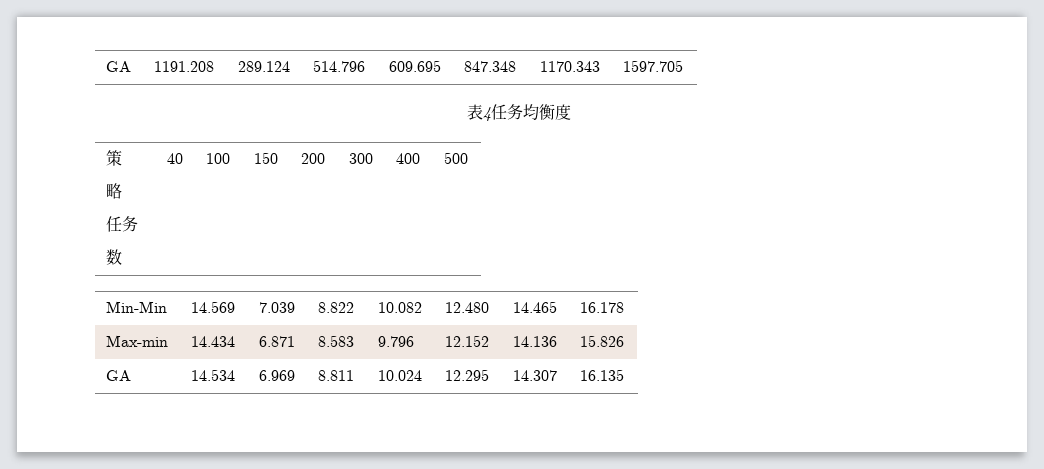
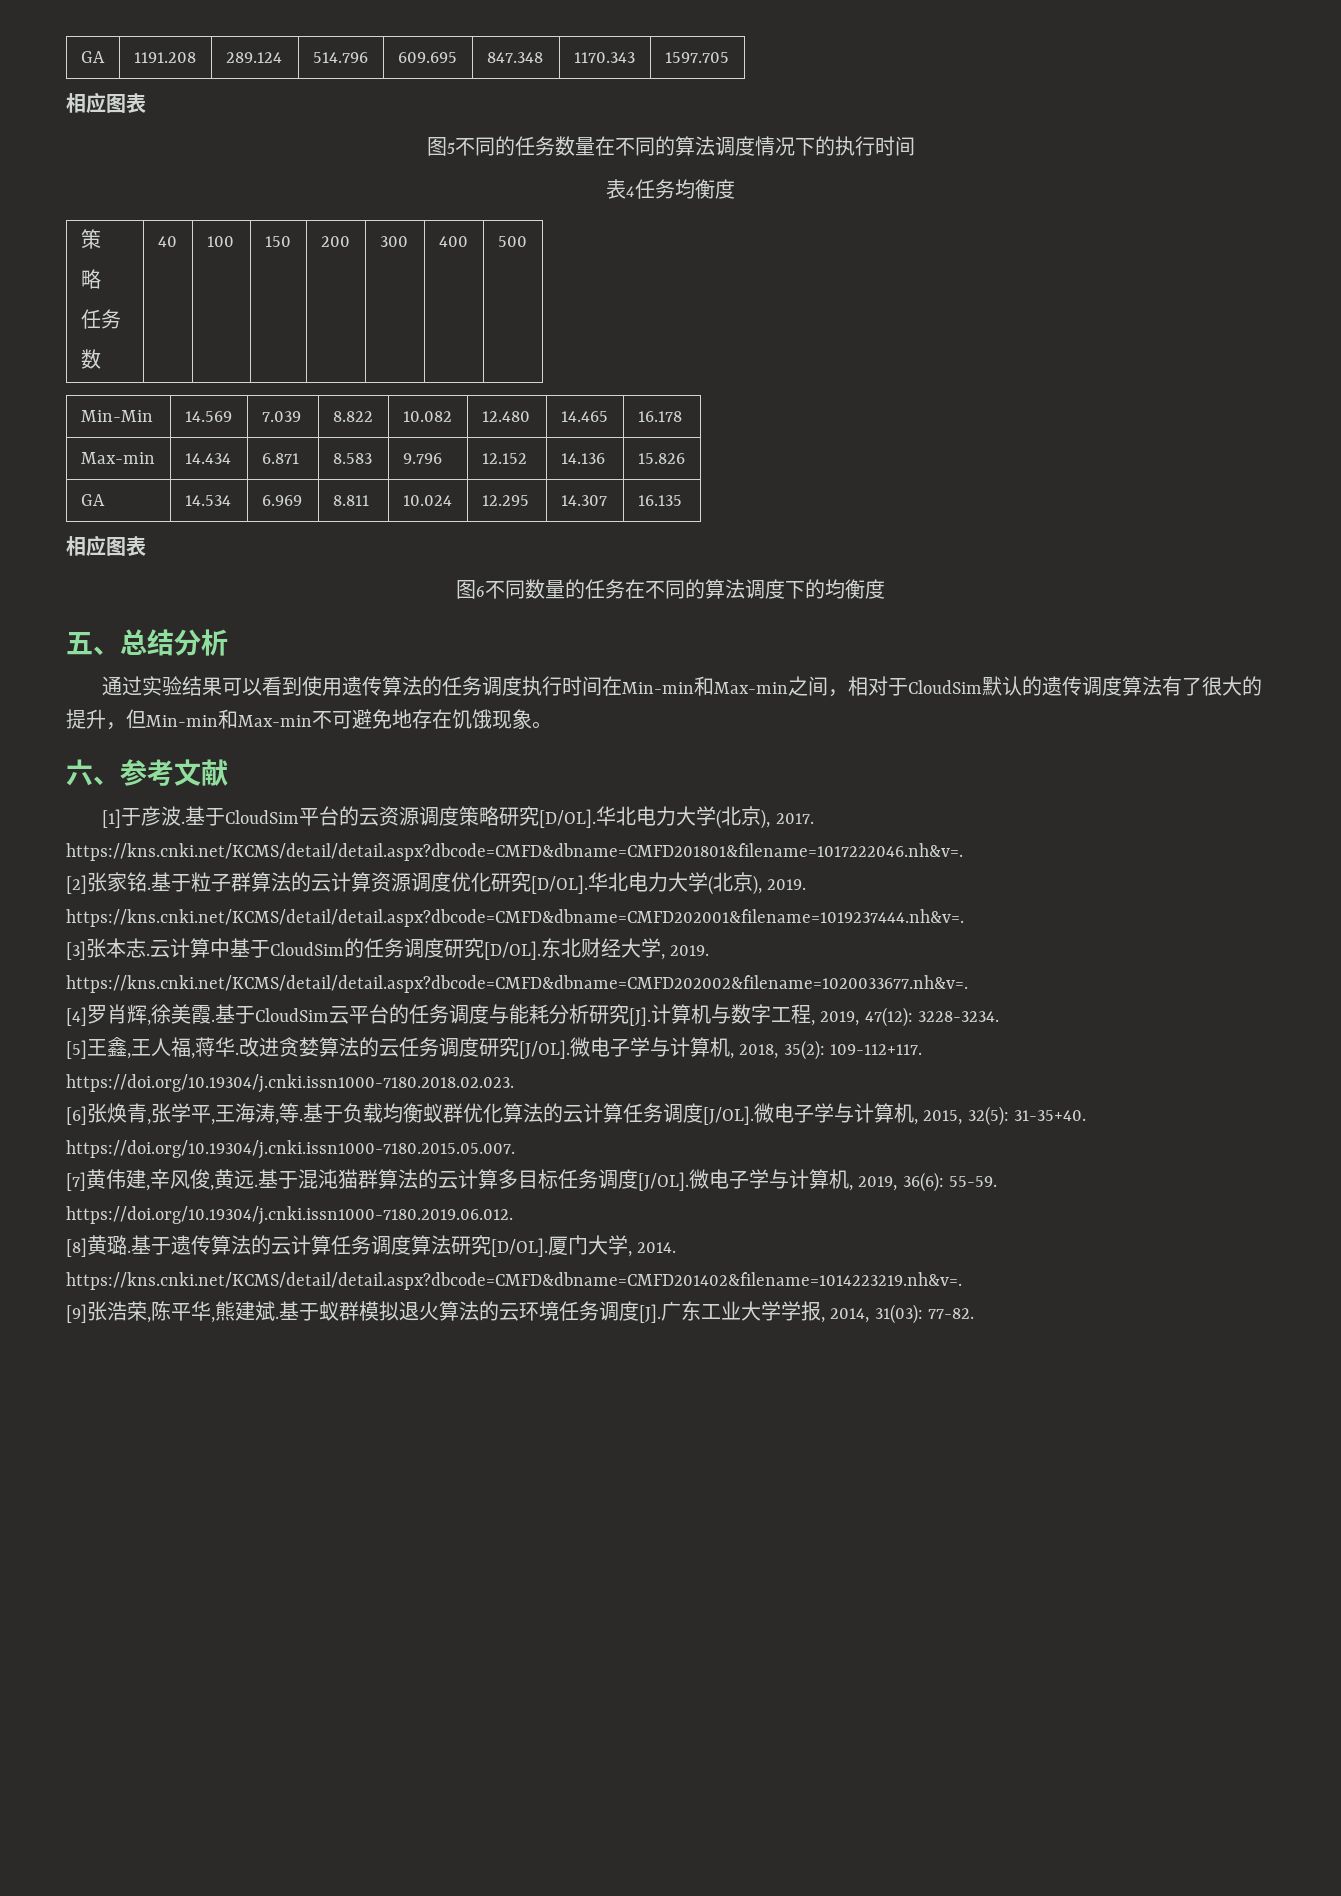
  GA | 1191.208 | 289.124 | 514.796 | 609.695 | 847.348 | 1170.343 | 1597.705
+ 相应图表
+ 图5不同的任务数量在不同的算法调度情况下的执行时间
  GA | 14.534 | 6.969 | 8.811 | 10.024 | 12.295 | 14.307 | 16.135
+ 相应图表
+ 图6不同数量的任务在不同的算法调度下的均衡度
+ 五、总结分析
+ 通过实验结果可以看到使用遗传算法的任务调度执行时间在Min-min和Max-min之间，相对于CloudSim默认的遗传调度算法有了很大的提升，但Min-min和Max-min不可避免地存在饥饿现象。
+ 六、参考文献
+ [1]于彦波.基于CloudSim平台的云资源调度策略研究[D/OL].华北电力大学(北京), 2017. https://kns.cnki.net/KCMS/detail/detail.aspx?dbcode=CMFD&dbname=CMFD201801&filename=1017222046.nh&v=.
+ [2]张家铭.基于粒子群算法的云计算资源调度优化研究[D/OL].华北电力大学(北京), 2019. https://kns.cnki.net/KCMS/detail/detail.aspx?dbcode=CMFD&dbname=CMFD202001&filename=1019237444.nh&v=.
+ [3]张本志.云计算中基于CloudSim的任务调度研究[D/OL].东北财经大学, 2019. https://kns.cnki.net/KCMS/detail/detail.aspx?dbcode=CMFD&dbname=CMFD202002&filename=1020033677.nh&v=.
+ [4]罗肖辉,徐美霞.基于CloudSim云平台的任务调度与能耗分析研究[J].计算机与数字工程, 2019, 47(12): 3228-3234.
+ [5]王鑫,王人福,蒋华.改进贪婪算法的云任务调度研究[J/OL].微电子学与计算机, 2018, 35(2): 109-112+117. https://doi.org/10.19304/j.cnki.issn1000-7180.2018.02.023.
+ [6]张焕青,张学平,王海涛,等.基于负载均衡蚁群优化算法的云计算任务调度[J/OL].微电子学与计算机, 2015, 32(5): 31-35+40. https://doi.org/10.19304/j.cnki.issn1000-7180.2015.05.007.
+ [7]黄伟建,辛风俊,黄远.基于混沌猫群算法的云计算多目标任务调度[J/OL].微电子学与计算机, 2019, 36(6): 55-59. https://doi.org/10.19304/j.cnki.issn1000-7180.2019.06.012.
+ [8]黄璐.基于遗传算法的云计算任务调度算法研究[D/OL].厦门大学, 2014. https://kns.cnki.net/KCMS/detail/detail.aspx?dbcode=CMFD&dbname=CMFD201402&filename=1014223219.nh&v=.
+ [9]张浩荣,陈平华,熊建斌.基于蚁群模拟退火算法的云环境任务调度[J].广东工业大学学报, 2014, 31(03): 77-82.

